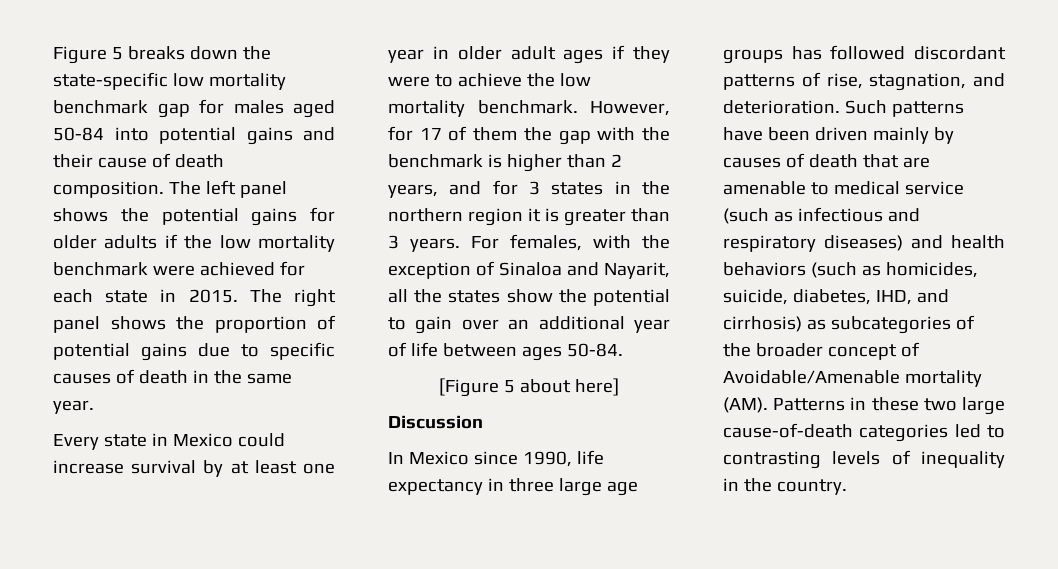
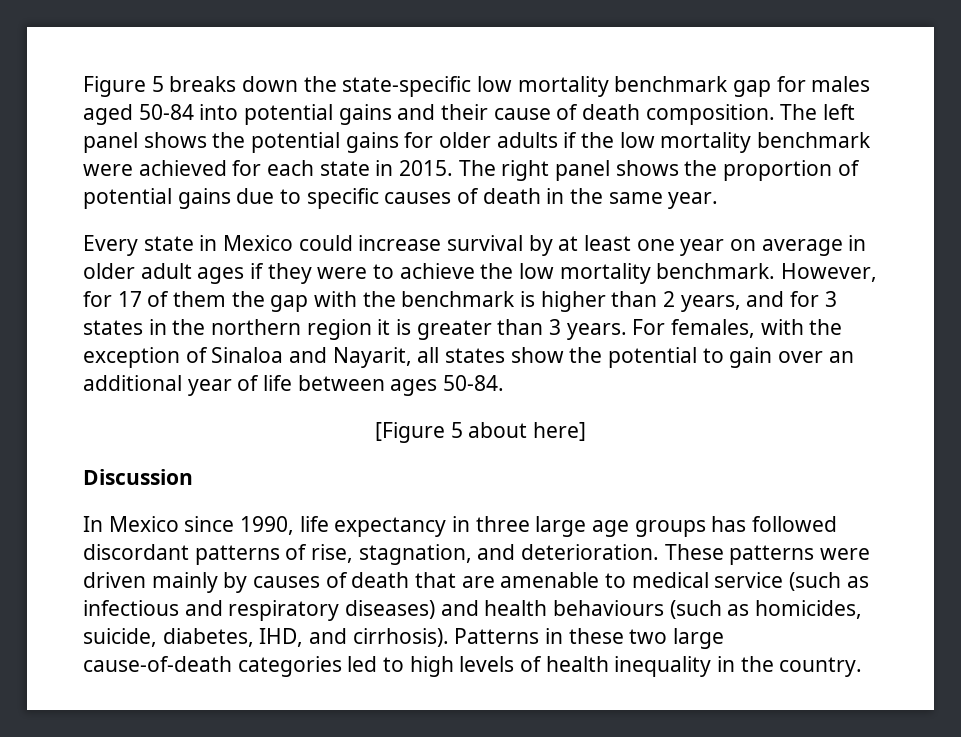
- Every state in Mexico could increase survival by at least one year in older adult ages if they were to achieve the low mortality benchmark.
+ Every state in Mexico could increase survival by at least one year on average in older adult ages if they were to achieve the low mortality benchmark.
- For females, with the exception of Sinaloa and Nayarit, all the states show the potential to gain over an additional year of life between ages 50-84.
+ For females, with the exception of Sinaloa and Nayarit, all states show the potential to gain over an additional year of life between ages 50-84.
- Such patterns have been driven mainly by causes of death that are amenable to medical service (such as infectious and respiratory diseases) and health behaviors (such as homicides, suicide, diabetes, IHD, and cirrhosis) as subcategories of the broader concept of Avoidable/Amenable mortality (AM). Patterns in these two large cause-of-death categories led to contrasting levels of inequality in the country.
+ These patterns were driven mainly by causes of death that are amenable to medical service (such as infectious and respiratory diseases) and health behaviours (such as homicides, suicide, diabetes, IHD, and cirrhosis). Patterns in these two large cause-of-death categories led to high levels of health inequality in the country.

